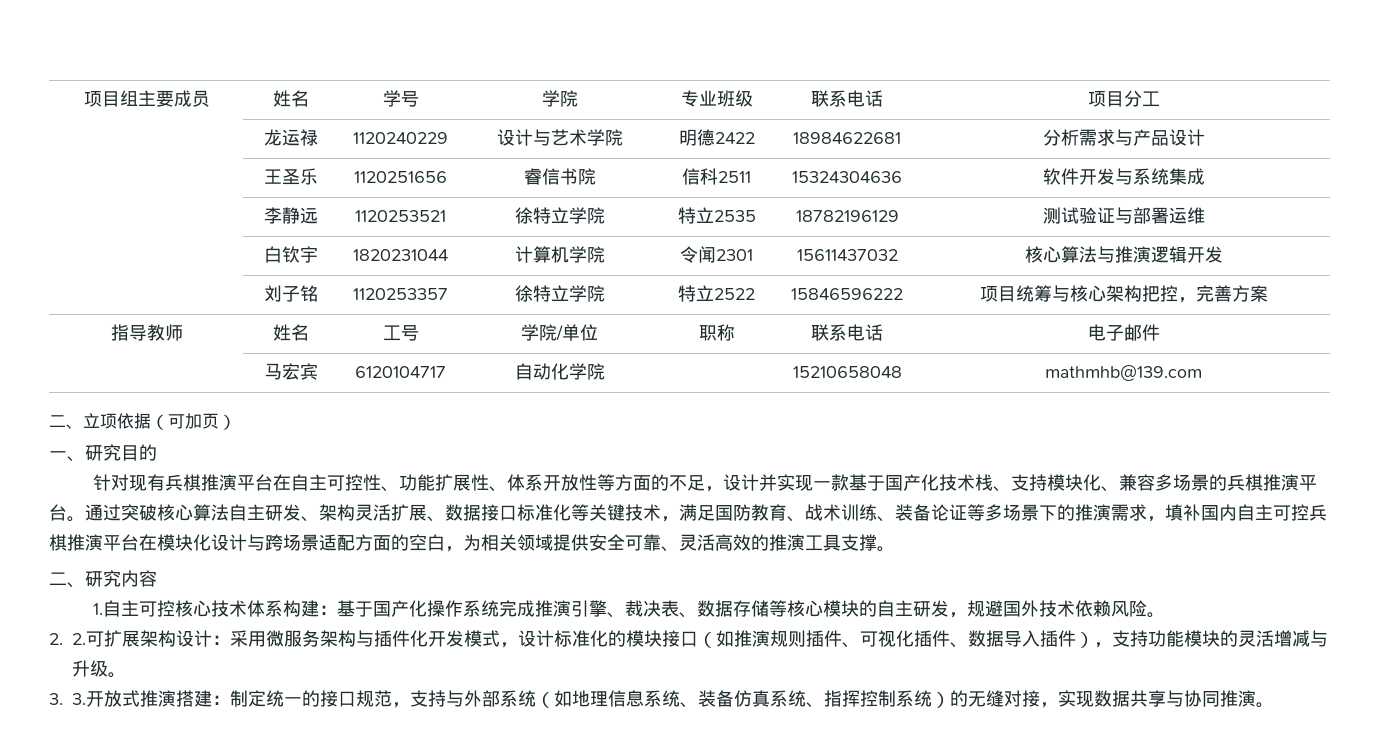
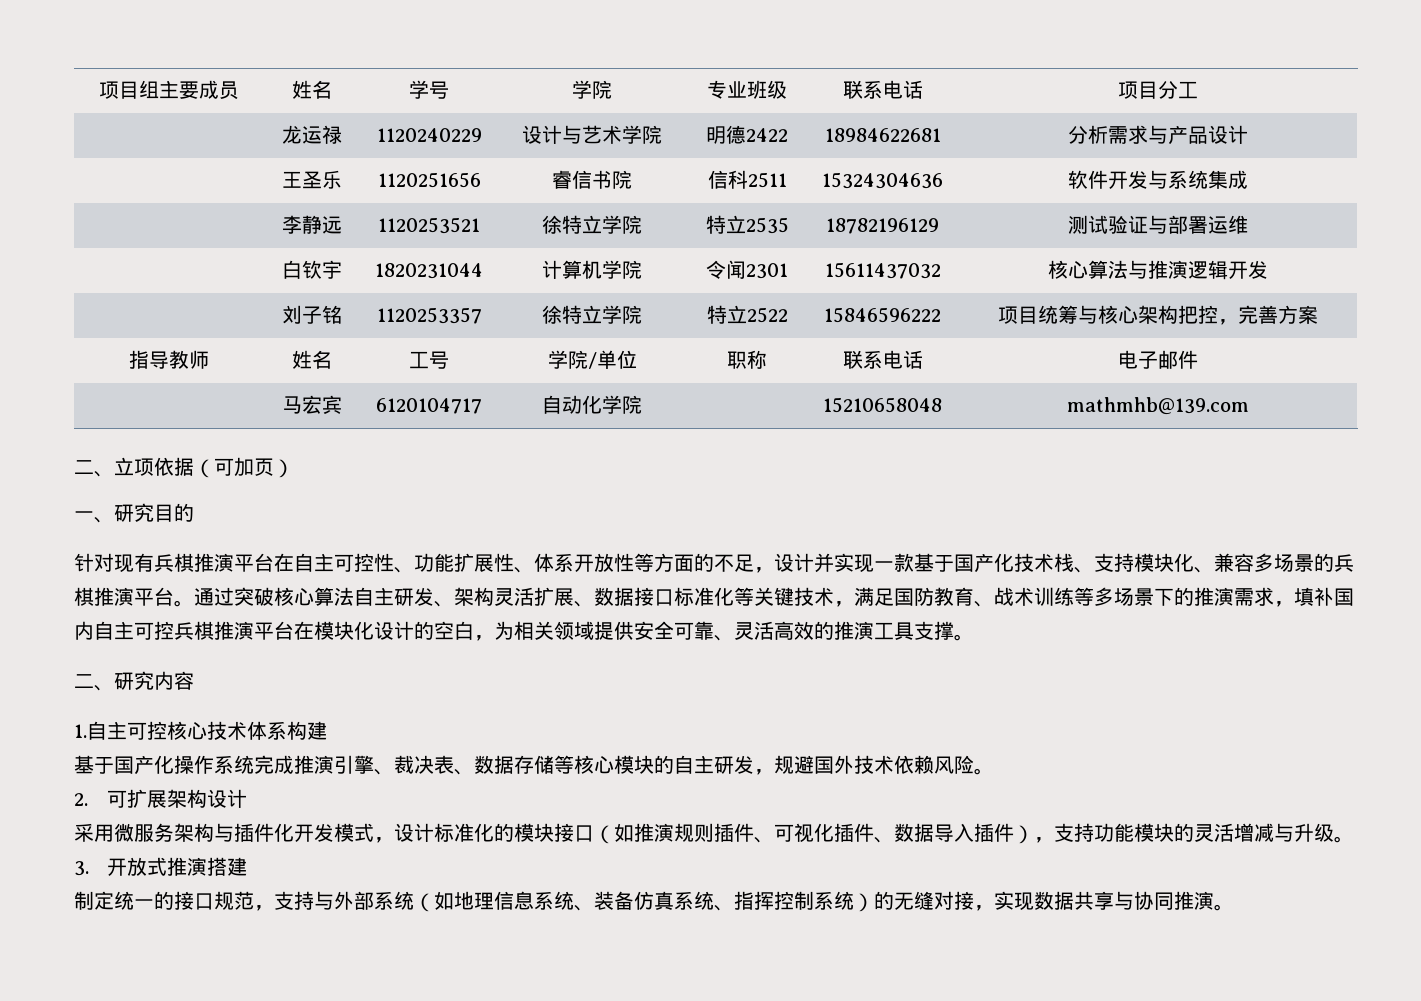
- 通过突破核心算法自主研发、架构灵活扩展、数据接口标准化等关键技术，满足国防教育、战术训练、装备论证等多场景下的推演需求，填补国内自主可控兵棋推演平台在模块化设计与跨场景适配方面的空白，为相关领域提供安全可靠、灵活高效的推演工具支撑。
+ 通过突破核心算法自主研发、架构灵活扩展、数据接口标准化等关键技术，满足国防教育、战术训练等多场景下的推演需求，填补国内自主可控兵棋推演平台在模块化设计的空白，为相关领域提供安全可靠、灵活高效的推演工具支撑。
- 1.自主可控核心技术体系构建：基于国产化操作系统完成推演引擎、裁决表、数据存储等核心模块的自主研发，规避国外技术依赖风险。
+ 1.自主可控核心技术体系构建
+ 基于国产化操作系统完成推演引擎、裁决表、数据存储等核心模块的自主研发，规避国外技术依赖风险。
- 2. 2.可扩展架构设计：采用微服务架构与插件化开发模式，设计标准化的模块接口（如推演规则插件、可视化插件、数据导入插件），支持功能模块的灵活增减与升级。
+ 2.可扩展架构设计
+ 采用微服务架构与插件化开发模式，设计标准化的模块接口（如推演规则插件、可视化插件、数据导入插件），支持功能模块的灵活增减与升级。
- 3. 3.开放式推演搭建：制定统一的接口规范，支持与外部系统（如地理信息系统、装备仿真系统、指挥控制系统）的无缝对接，实现数据共享与协同推演。
+ 3.开放式推演搭建
+ 制定统一的接口规范，支持与外部系统（如地理信息系统、装备仿真系统、指挥控制系统）的无缝对接，实现数据共享与协同推演。

